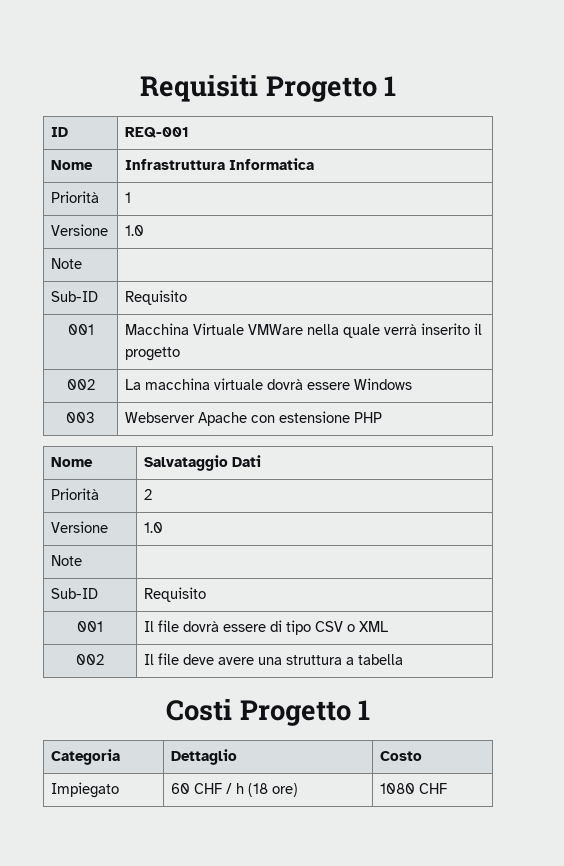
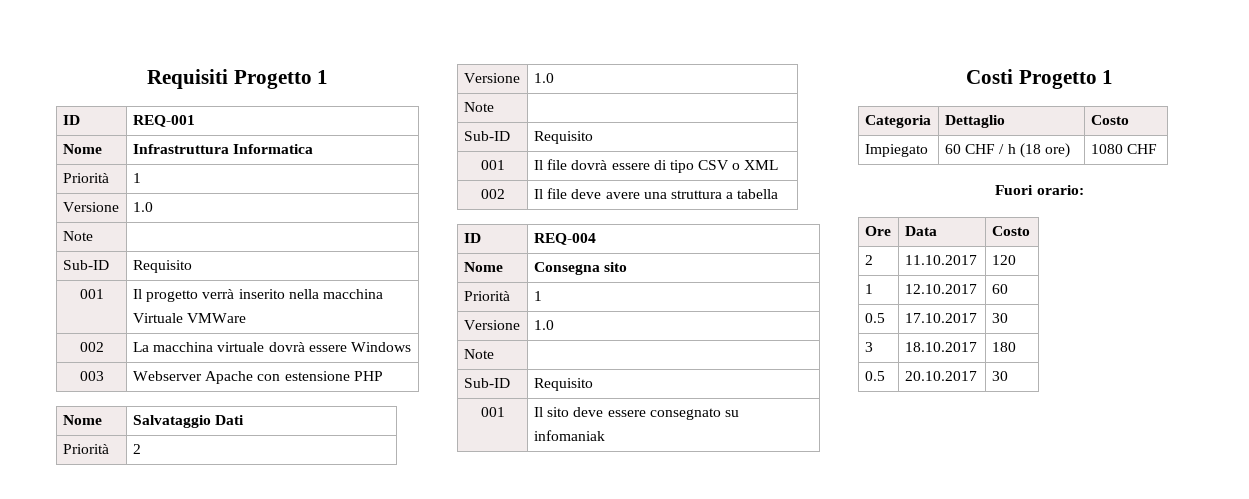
- 001 | Macchina Virtuale VMWare nella quale verrà inserito il progetto
+ 001 | Il progetto verrà inserito nella macchina Virtuale VMWare
+ ID | REQ-004
+ Nome | Consegna sito
+ Priorità | 1
+ Versione | 1.0
+ Note |
+ Sub-ID | Requisito
+ 001 | Il sito deve essere consegnato su infomaniak
+ Fuori orario:
+ Ore | Data | Costo
+ 2 | 11.10.2017 | 120
+ 1 | 12.10.2017 | 60
+ 0.5 | 17.10.2017 | 30
+ 3 | 18.10.2017 | 180
+ 0.5 | 20.10.2017 | 30

